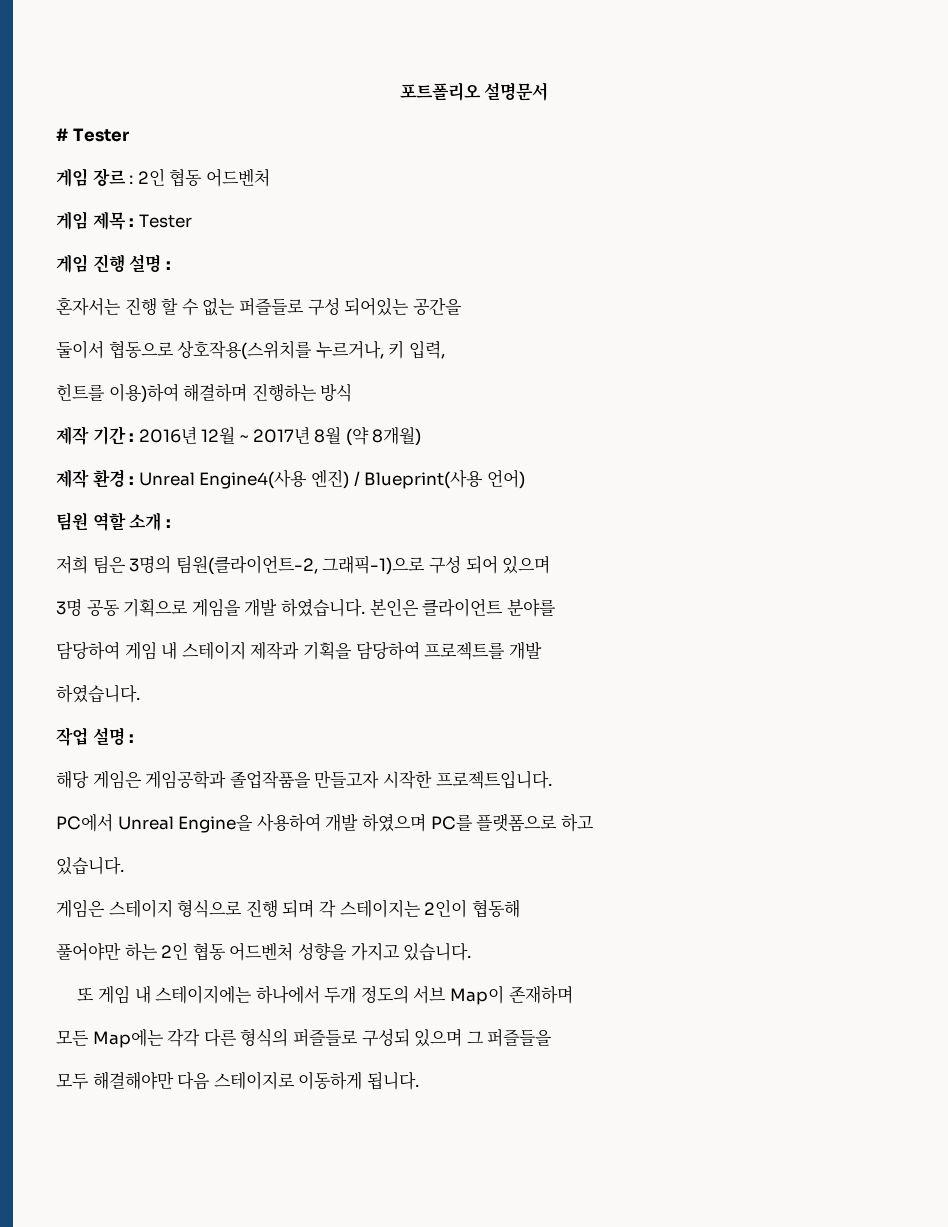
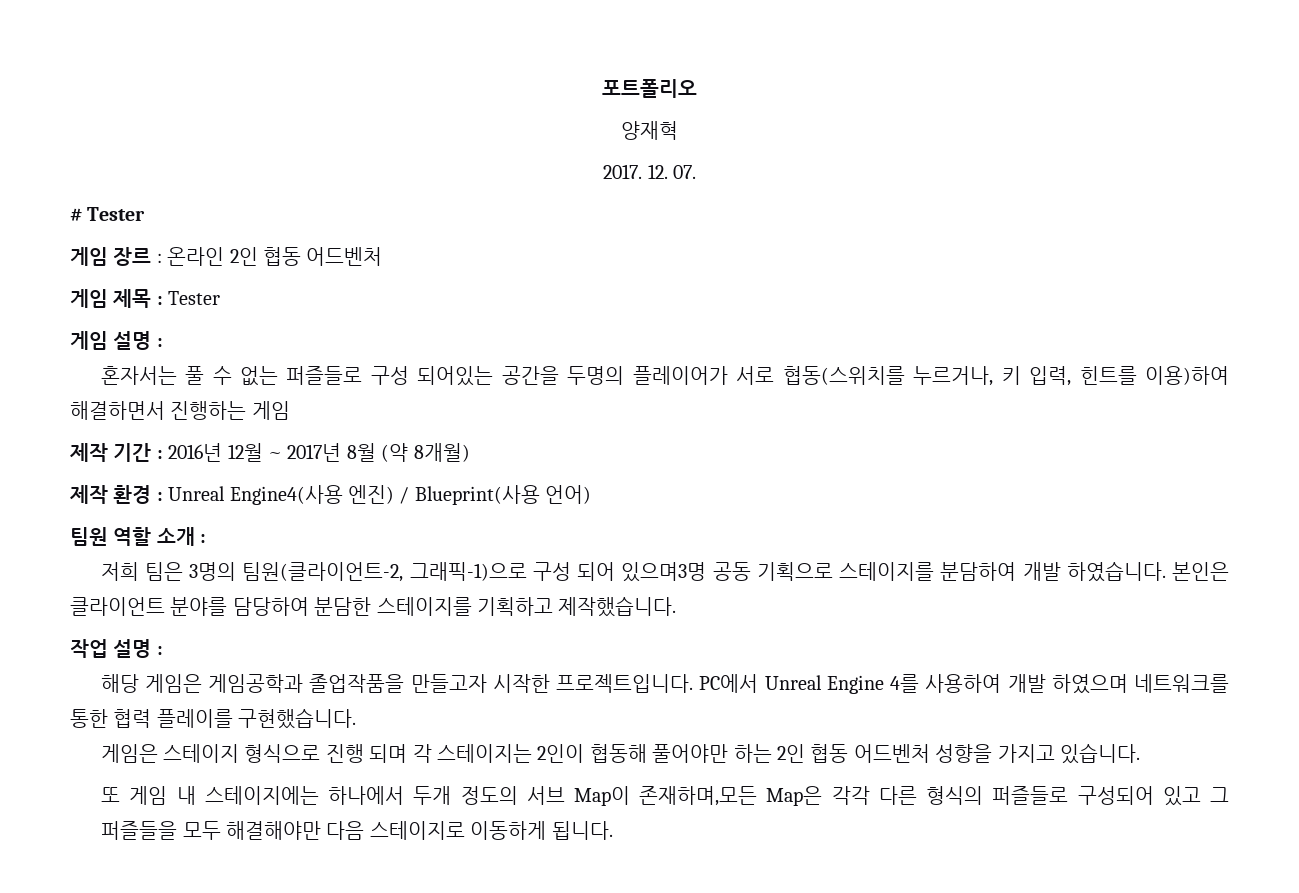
- 포트폴리오 설명문서
+ 포트폴리오
+ 양재혁
+ 2017. 12. 07.
- 게임 장르 : 2인 협동 어드벤처
+ 게임 장르 : 온라인 2인 협동 어드벤처
- 게임 진행 설명 :
+ 게임 설명 :
- 혼자서는 진행 할 수 없는 퍼즐들로 구성 되어있는 공간을
- 둘이서 협동으로 상호작용(스위치를 누르거나, 키 입력,
- 힌트를 이용)하여 해결하며 진행하는 방식
+ 혼자서는 풀 수 없는 퍼즐들로 구성 되어있는 공간을 두명의 플레이어가 서로 협동(스위치를 누르거나, 키 입력, 힌트를 이용)하여 해결하면서 진행하는 게임
- 저희 팀은 3명의 팀원(클라이언트-2, 그래픽-1)으로 구성 되어 있으며
- 3명 공동 기획으로 게임을 개발 하였습니다.
+ 저희 팀은 3명의 팀원(클라이언트-2, 그래픽-1)으로 구성 되어 있으며3명 공동 기획으로 스테이지를 분담하여 개발 하였습니다.
- 본인은 클라이언트 분야를
- 담당하여 게임 내 스테이지 제작과 기획을 담당하여 프로젝트를 개발
- 하였습니다.
+ 본인은 클라이언트 분야를 담당하여 분담한 스테이지를 기획하고 제작했습니다.
- 해당 게임은 게임공학과 졸업작품을 만들고자 시작한 프로젝트입니다.
- PC에서 Unreal Engine을 사용하여 개발 하였으며 PC를 플랫폼으로 하고
- 있습니다.
+ 해당 게임은 게임공학과 졸업작품을 만들고자 시작한 프로젝트입니다. PC에서 Unreal Engine 4를 사용하여 개발 하였으며 네트워크를 통한 협력 플레이를 구현했습니다.
- 게임은 스테이지 형식으로 진행 되며 각 스테이지는 2인이 협동해
- 풀어야만 하는 2인 협동 어드벤처 성향을 가지고 있습니다.
+ 게임은 스테이지 형식으로 진행 되며 각 스테이지는 2인이 협동해 풀어야만 하는 2인 협동 어드벤처 성향을 가지고 있습니다.
- 또 게임 내 스테이지에는 하나에서 두개 정도의 서브 Map이 존재하며
- 모든 Map에는 각각 다른 형식의 퍼즐들로 구성되 있으며 그 퍼즐들을
- 모두 해결해야만 다음 스테이지로 이동하게 됩니다.
+ 또 게임 내 스테이지에는 하나에서 두개 정도의 서브 Map이 존재하며,모든 Map은 각각 다른 형식의 퍼즐들로 구성되어 있고 그 퍼즐들을 모두 해결해야만 다음 스테이지로 이동하게 됩니다.

